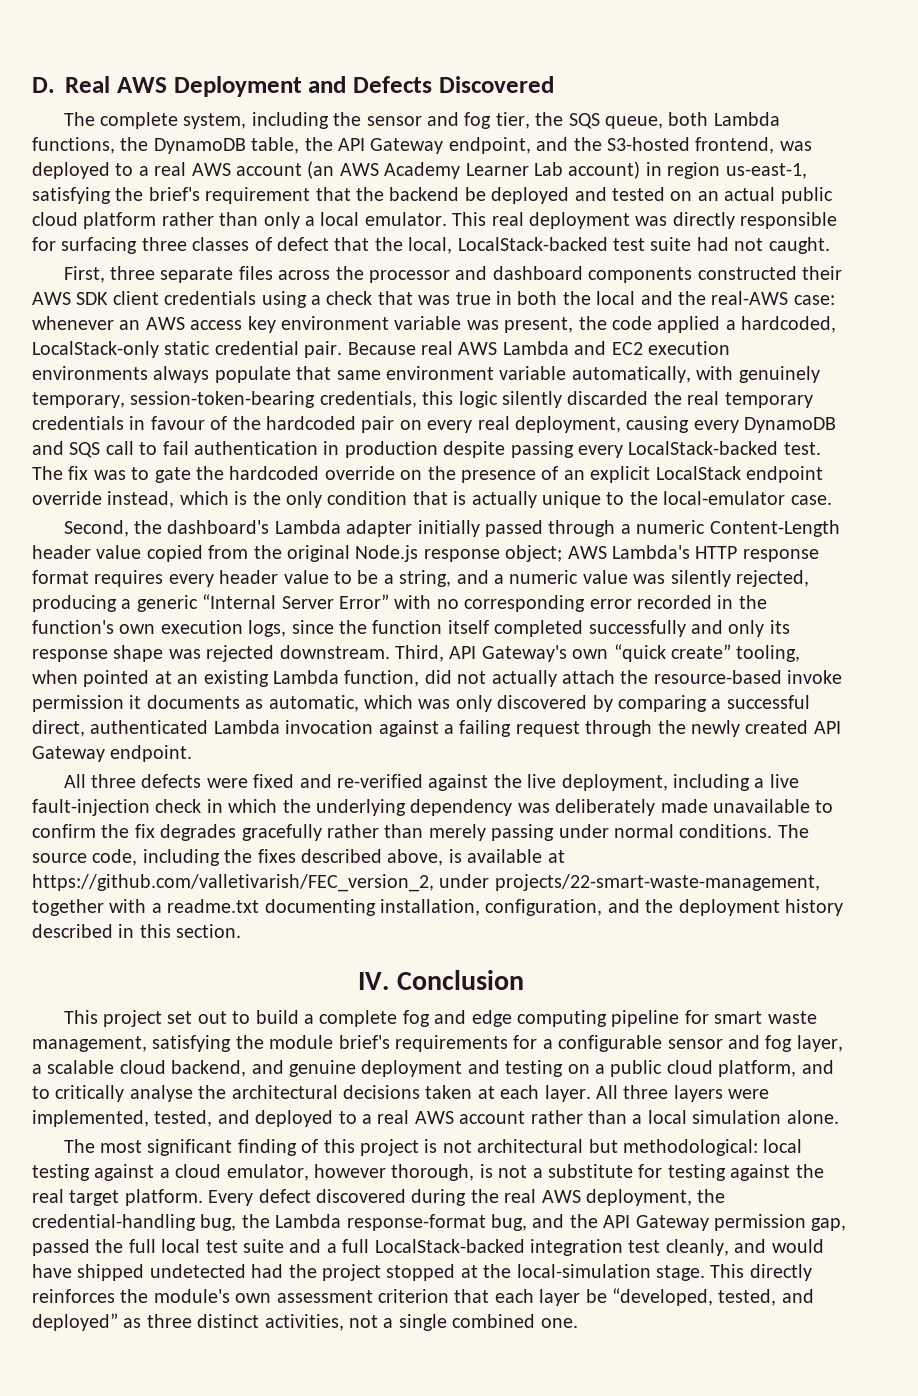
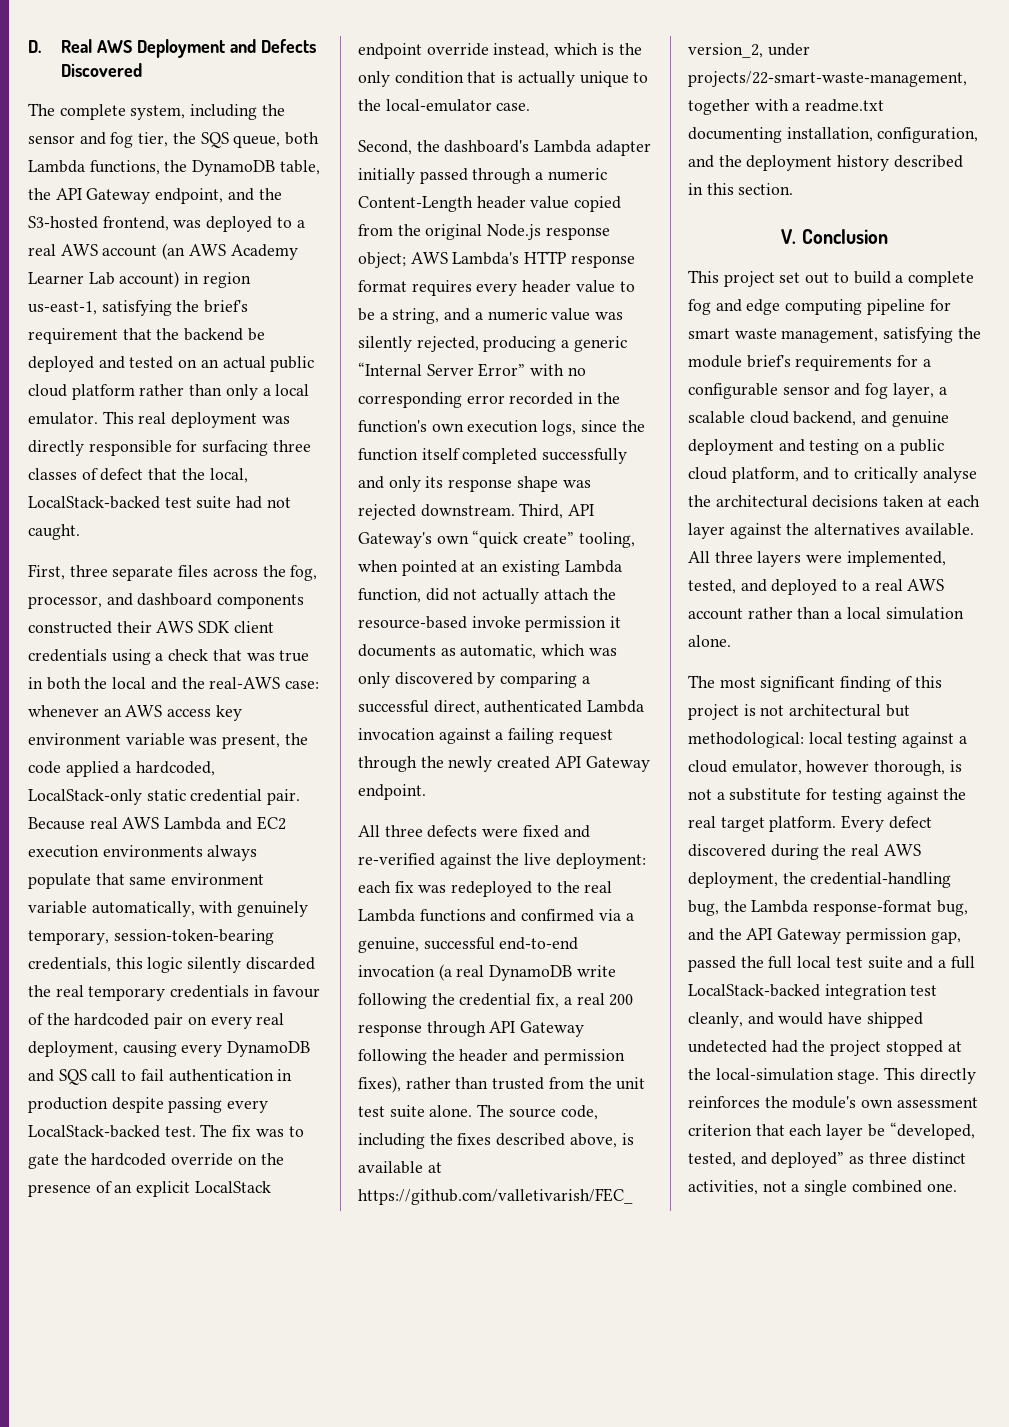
- First, three separate files across the processor and dashboard components constructed their AWS SDK client credentials using a check that was true in both the local and the real-AWS case: whenever an AWS access key environment variable was present, the code applied a hardcoded, LocalStack-only static credential pair.
+ First, three separate files across the fog, processor, and dashboard components constructed their AWS SDK client credentials using a check that was true in both the local and the real-AWS case: whenever an AWS access key environment variable was present, the code applied a hardcoded, LocalStack-only static credential pair.
- All three defects were fixed and re-verified against the live deployment, including a live fault-injection check in which the underlying dependency was deliberately made unavailable to confirm the fix degrades gracefully rather than merely passing under normal conditions.
+ All three defects were fixed and re-verified against the live deployment: each fix was redeployed to the real Lambda functions and confirmed via a genuine, successful end-to-end invocation (a real DynamoDB write following the credential fix, a real 200 response through API Gateway following the header and permission fixes), rather than trusted from the unit test suite alone.
- IV. Conclusion
+ V. Conclusion
- This project set out to build a complete fog and edge computing pipeline for smart waste management, satisfying the module brief's requirements for a configurable sensor and fog layer, a scalable cloud backend, and genuine deployment and testing on a public cloud platform, and to critically analyse the architectural decisions taken at each layer.
+ This project set out to build a complete fog and edge computing pipeline for smart waste management, satisfying the module brief's requirements for a configurable sensor and fog layer, a scalable cloud backend, and genuine deployment and testing on a public cloud platform, and to critically analyse the architectural decisions taken at each layer against the alternatives available.

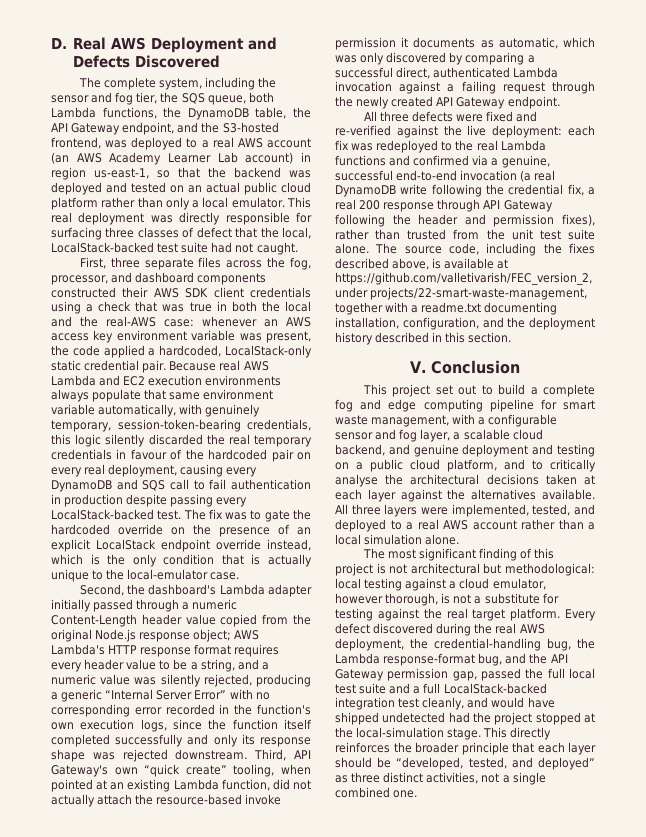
- The complete system, including the sensor and fog tier, the SQS queue, both Lambda functions, the DynamoDB table, the API Gateway endpoint, and the S3-hosted frontend, was deployed to a real AWS account (an AWS Academy Learner Lab account) in region us-east-1, satisfying the brief's requirement that the backend be deployed and tested on an actual public cloud platform rather than only a local emulator.
+ The complete system, including the sensor and fog tier, the SQS queue, both Lambda functions, the DynamoDB table, the API Gateway endpoint, and the S3-hosted frontend, was deployed to a real AWS account (an AWS Academy Learner Lab account) in region us-east-1, so that the backend was deployed and tested on an actual public cloud platform rather than only a local emulator.
- This project set out to build a complete fog and edge computing pipeline for smart waste management, satisfying the module brief's requirements for a configurable sensor and fog layer, a scalable cloud backend, and genuine deployment and testing on a public cloud platform, and to critically analyse the architectural decisions taken at each layer against the alternatives available.
+ This project set out to build a complete fog and edge computing pipeline for smart waste management, with a configurable sensor and fog layer, a scalable cloud backend, and genuine deployment and testing on a public cloud platform, and to critically analyse the architectural decisions taken at each layer against the alternatives available.
- This directly reinforces the module's own assessment criterion that each layer be “developed, tested, and deployed” as three distinct activities, not a single combined one.
+ This directly reinforces the broader principle that each layer should be “developed, tested, and deployed” as three distinct activities, not a single combined one.

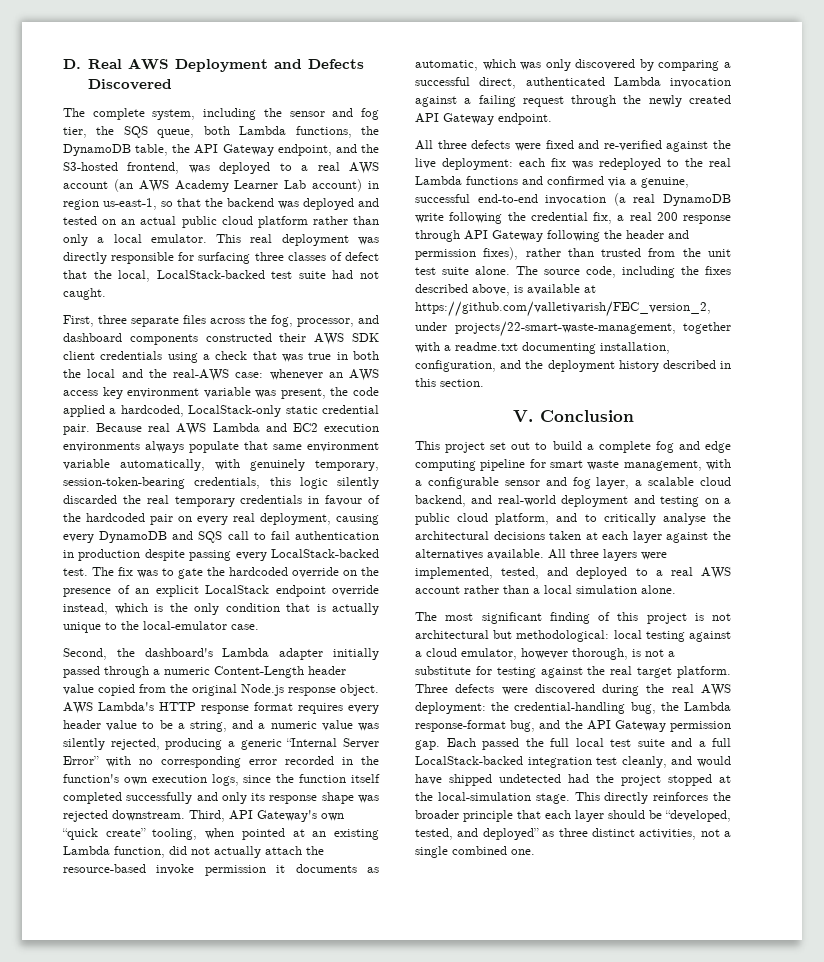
- Second, the dashboard's Lambda adapter initially passed through a numeric Content-Length header value copied from the original Node.js response object;
+ Second, the dashboard's Lambda adapter initially passed through a numeric Content-Length header value copied from the original Node.js response object.
- This project set out to build a complete fog and edge computing pipeline for smart waste management, with a configurable sensor and fog layer, a scalable cloud backend, and genuine deployment and testing on a public cloud platform, and to critically analyse the architectural decisions taken at each layer against the alternatives available.
+ This project set out to build a complete fog and edge computing pipeline for smart waste management, with a configurable sensor and fog layer, a scalable cloud backend, and real-world deployment and testing on a public cloud platform, and to critically analyse the architectural decisions taken at each layer against the alternatives available.
- Every defect discovered during the real AWS deployment, the credential-handling bug, the Lambda response-format bug, and the API Gateway permission gap, passed the full local test suite and a full LocalStack-backed integration test cleanly, and would have shipped undetected had the project stopped at the local-simulation stage.
+ Three defects were discovered during the real AWS deployment: the credential-handling bug, the Lambda response-format bug, and the API Gateway permission gap. Each passed the full local test suite and a full LocalStack-backed integration test cleanly, and would have shipped undetected had the project stopped at the local-simulation stage.

